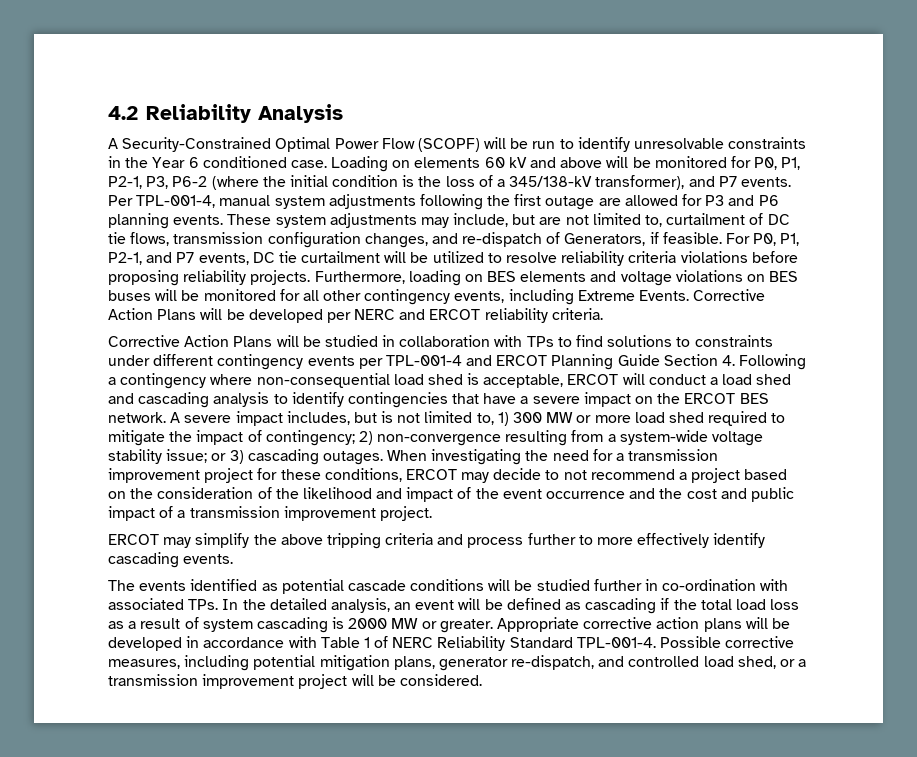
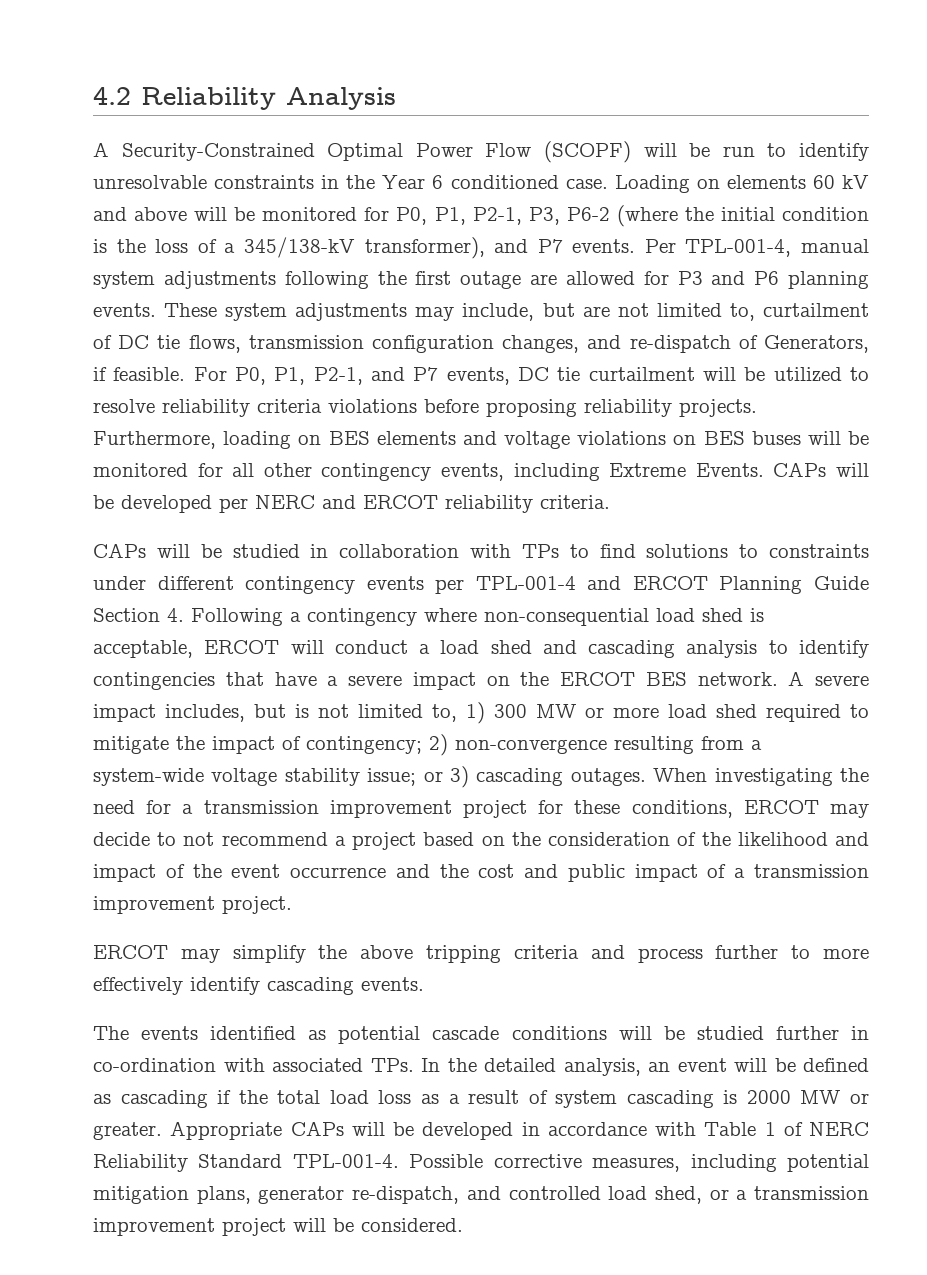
- Corrective Action Plans will be developed per NERC and ERCOT reliability criteria.
+ CAPs will be developed per NERC and ERCOT reliability criteria.
- Corrective Action Plans will be studied in collaboration with TPs to find solutions to constraints under different contingency events per TPL-001-4 and ERCOT Planning Guide Section 4. Following a contingency where non-consequential load shed is acceptable, ERCOT will conduct a load shed and cascading analysis to identify contingencies that have a severe impact on the ERCOT BES network.
+ CAPs will be studied in collaboration with TPs to find solutions to constraints under different contingency events per TPL-001-4 and ERCOT Planning Guide Section 4. Following a contingency where non-consequential load shed is acceptable, ERCOT will conduct a load shed and cascading analysis to identify contingencies that have a severe impact on the ERCOT BES network.
- Appropriate corrective action plans will be developed in accordance with Table 1 of NERC Reliability Standard TPL-001-4.
+ Appropriate CAPs will be developed in accordance with Table 1 of NERC Reliability Standard TPL-001-4.

